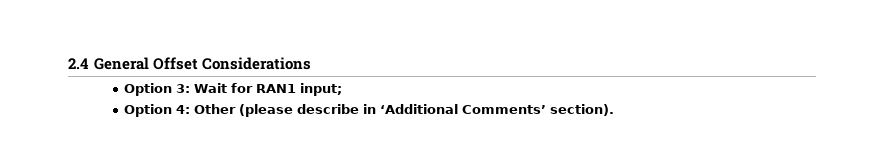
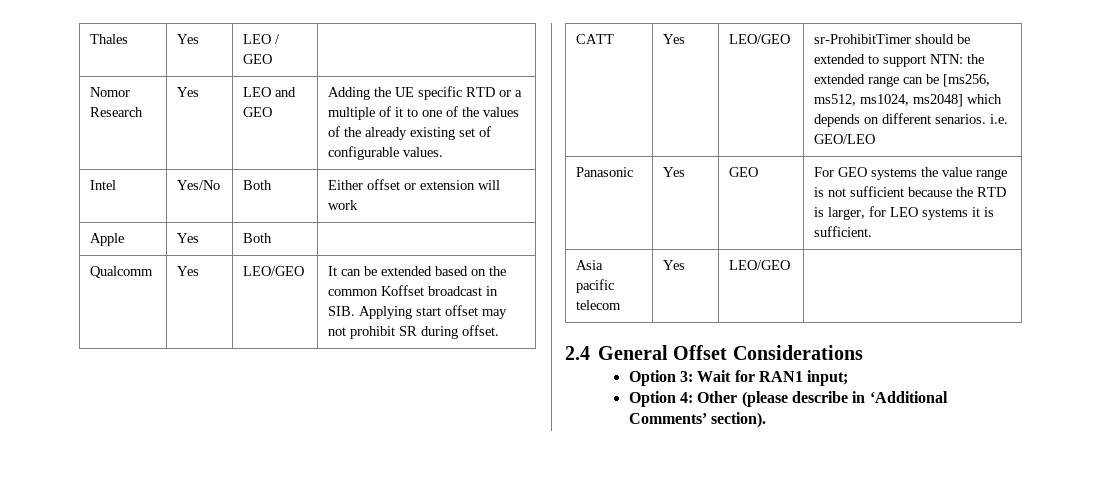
+ Thales | Yes | LEO / GEO |
+ Nomor Research | Yes | LEO and GEO | Adding the UE specific RTD or a multiple of it to one of the values of the already existing set of configurable values.
+ Intel | Yes/No | Both | Either offset or extension will work
+ Apple | Yes | Both |
+ Qualcomm | Yes | LEO/GEO | It can be extended based on the common Koffset broadcast in SIB. Applying start offset may not prohibit SR during offset.
+ CATT | Yes | LEO/GEO | sr-ProhibitTimer should be extended to support NTN: the extended range can be [ms256, ms512, ms1024, ms2048] which depends on different senarios. i.e. GEO/LEO
+ Panasonic | Yes | GEO | For GEO systems the value range is not sufficient because the RTD is larger, for LEO systems it is sufficient.
+ Asia pacific telecom | Yes | LEO/GEO |

